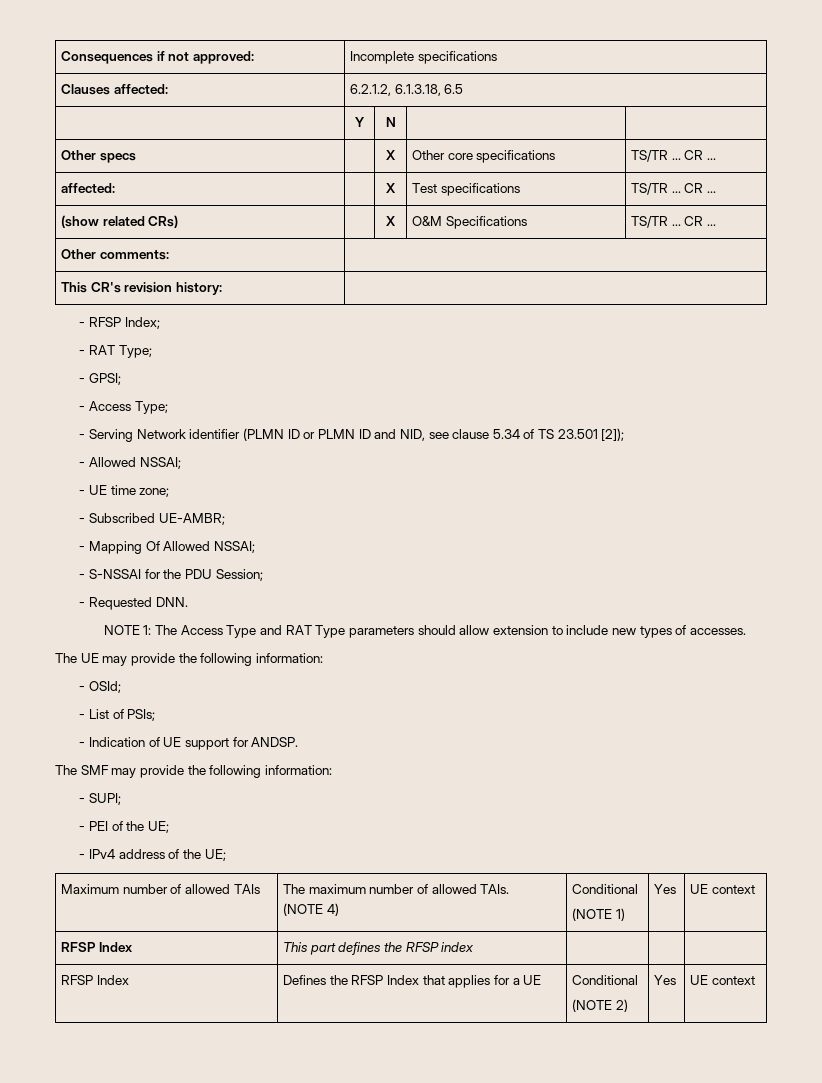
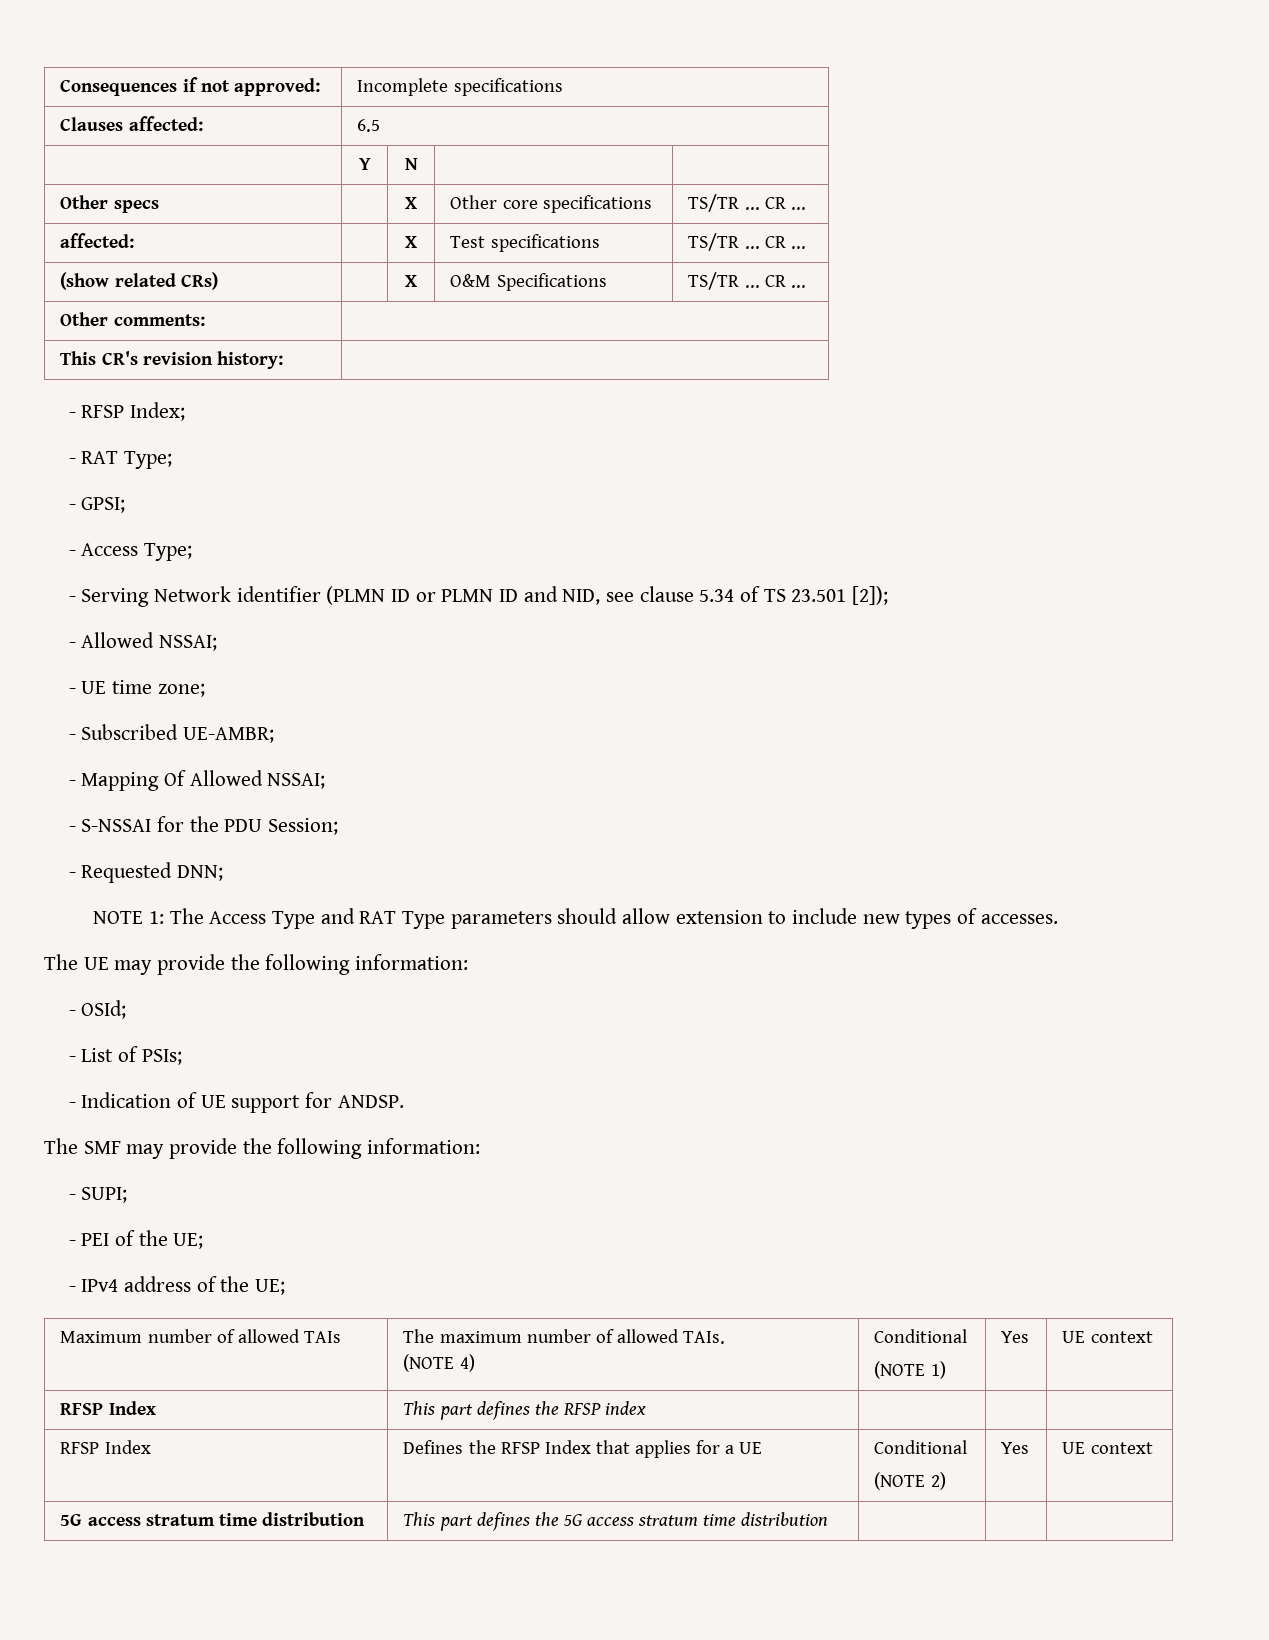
- Clauses affected: | 6.2.1.2, 6.1.3.18, 6.5
+ Clauses affected: | 6.5
- - Requested DNN.
+ - Requested DNN;
+ 5G access stratum time distribution | This part defines the 5G access stratum time distribution | | |

